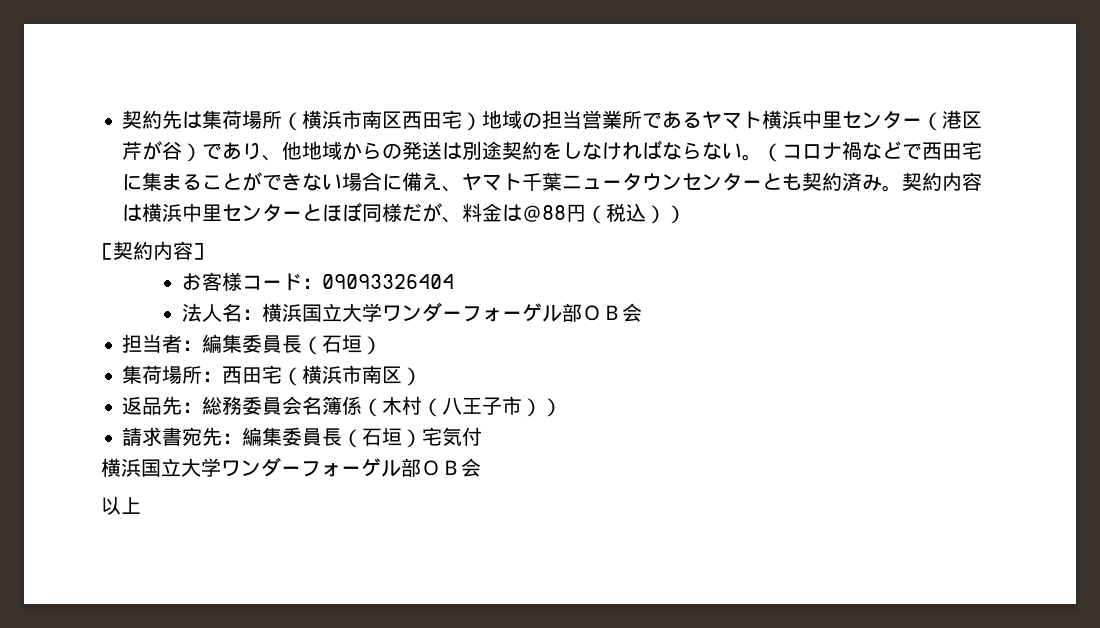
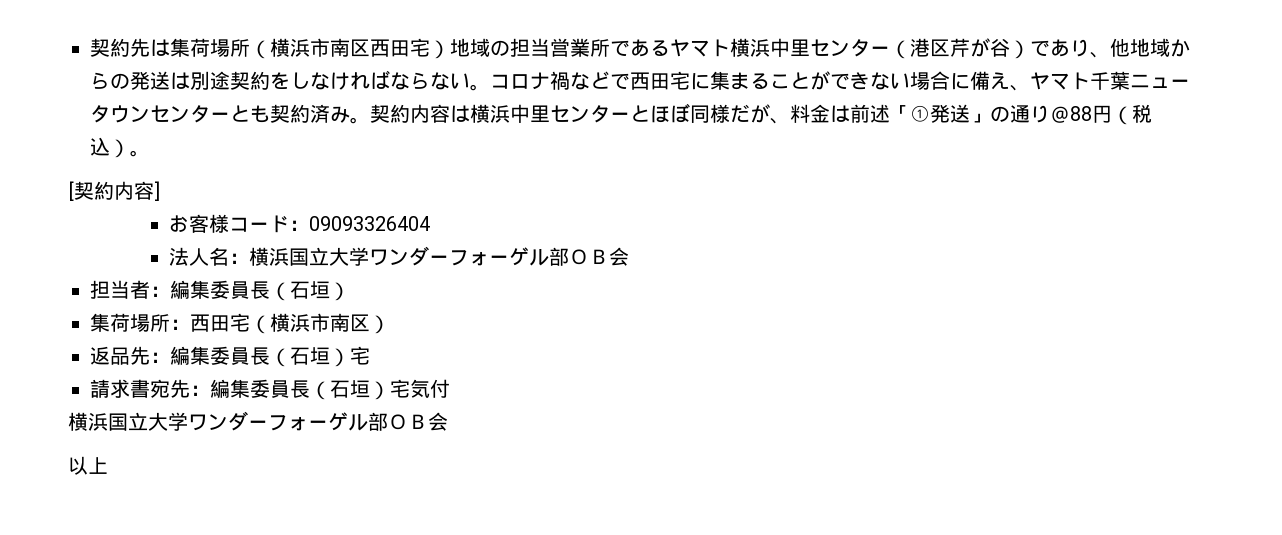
- （コロナ禍などで西田宅に集まることができない場合に備え、ヤマト千葉ニュータウンセンターとも契約済み。
+ コロナ禍などで西田宅に集まることができない場合に備え、ヤマト千葉ニュータウンセンターとも契約済み。
- 契約内容は横浜中里センターとほぼ同様だが、料金は＠88円（税込））
+ 契約内容は横浜中里センターとほぼ同様だが、料金は前述「①発送」の通り＠88円（税込）。
- 返品先：総務委員会名簿係（木村（八王子市））
+ 返品先：編集委員長（石垣）宅

